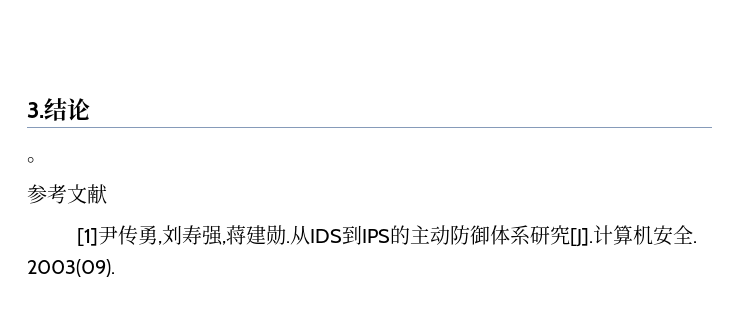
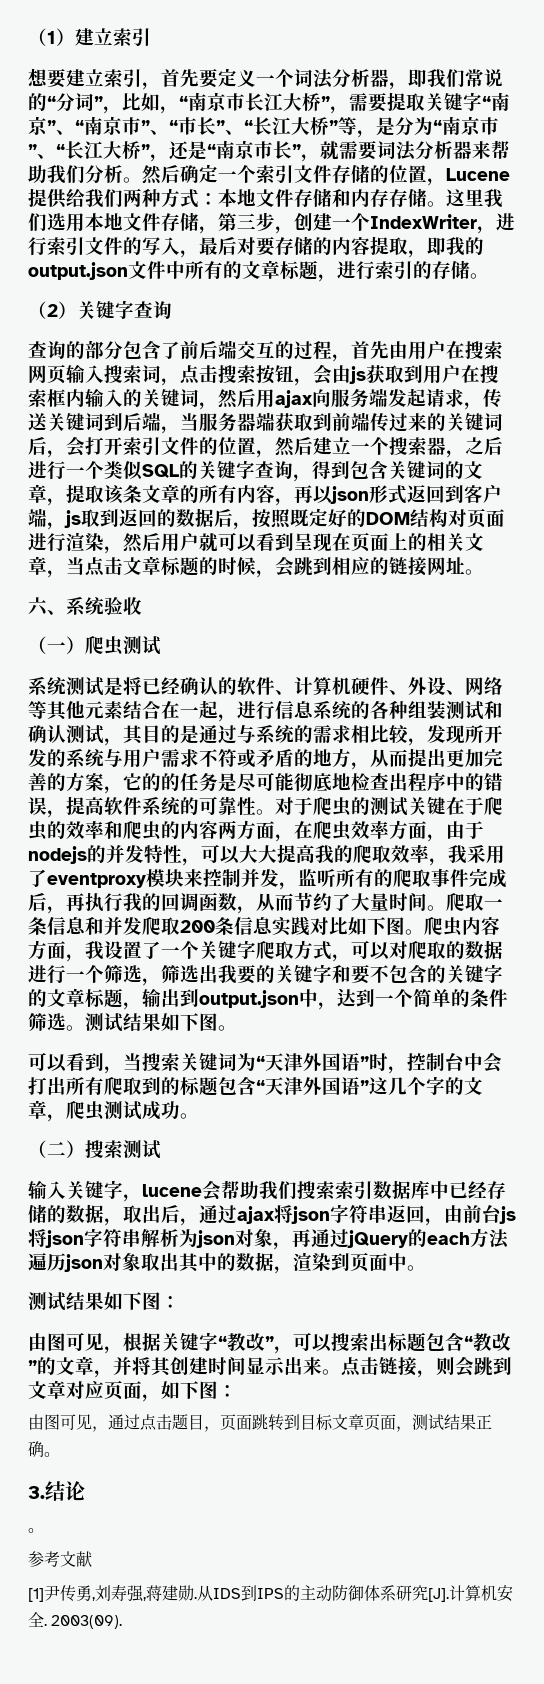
+ （1）建立索引
+ 想要建立索引，首先要定义一个词法分析器，即我们常说的“分词”，比如，“南京市长江大桥”，需要提取关键字“南京”、“南京市”、“市长”、“长江大桥”等，是分为“南京市”、“长江大桥”，还是“南京市长”，就需要词法分析器来帮助我们分析。然后确定一个索引文件存储的位置，Lucene提供给我们两种方式：本地文件存储和内存存储。这里我们选用本地文件存储，第三步，创建一个IndexWriter，进行索引文件的写入，最后对要存储的内容提取，即我的output.json文件中所有的文章标题，进行索引的存储。
+ （2）关键字查询
+ 查询的部分包含了前后端交互的过程，首先由用户在搜索网页输入搜索词，点击搜索按钮，会由js获取到用户在搜索框内输入的关键词，然后用ajax向服务端发起请求，传送关键词到后端，当服务器端获取到前端传过来的关键词后，会打开索引文件的位置，然后建立一个搜索器，之后进行一个类似SQL的关键字查询，得到包含关键词的文章，提取该条文章的所有内容，再以json形式返回到客户端，js取到返回的数据后，按照既定好的DOM结构对页面进行渲染，然后用户就可以看到呈现在页面上的相关文章，当点击文章标题的时候，会跳到相应的链接网址。
+ 六、系统验收
+ （一）爬虫测试
+ 系统测试是将已经确认的软件、计算机硬件、外设、网络等其他元素结合在一起，进行信息系统的各种组装测试和确认测试，其目的是通过与系统的需求相比较，发现所开发的系统与用户需求不符或矛盾的地方，从而提出更加完善的方案，它的的任务是尽可能彻底地检查出程序中的错误，提高软件系统的可靠性。对于爬虫的测试关键在于爬虫的效率和爬虫的内容两方面，在爬虫效率方面，由于nodejs的并发特性，可以大大提高我的爬取效率，我采用了eventproxy模块来控制并发，监听所有的爬取事件完成后，再执行我的回调函数，从而节约了大量时间。爬取一条信息和并发爬取200条信息实践对比如下图。爬虫内容方面，我设置了一个关键字爬取方式，可以对爬取的数据进行一个筛选，筛选出我要的关键字和要不包含的关键字的文章标题，输出到output.json中，达到一个简单的条件筛选。测试结果如下图。
+ 可以看到，当搜索关键词为“天津外国语”时，控制台中会打出所有爬取到的标题包含“天津外国语”这几个字的文章，爬虫测试成功。
+ （二）搜索测试
+ 输入关键字，lucene会帮助我们搜索索引数据库中已经存储的数据，取出后，通过ajax将json字符串返回，由前台js将json字符串解析为json对象，再通过jQuery的each方法遍历json对象取出其中的数据，渲染到页面中。
+ 测试结果如下图：
+ 由图可见，根据关键字“教改”，可以搜索出标题包含“教改”的文章，并将其创建时间显示出来。点击链接，则会跳到文章对应页面，如下图：
+ 由图可见，通过点击题目，页面跳转到目标文章页面，测试结果正确。

